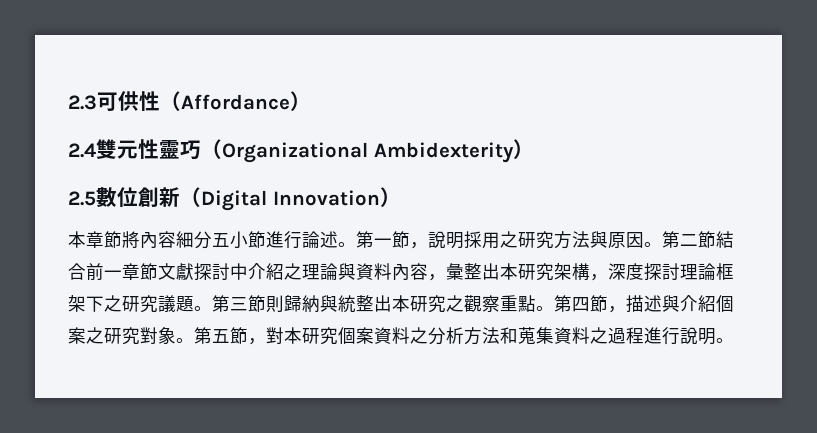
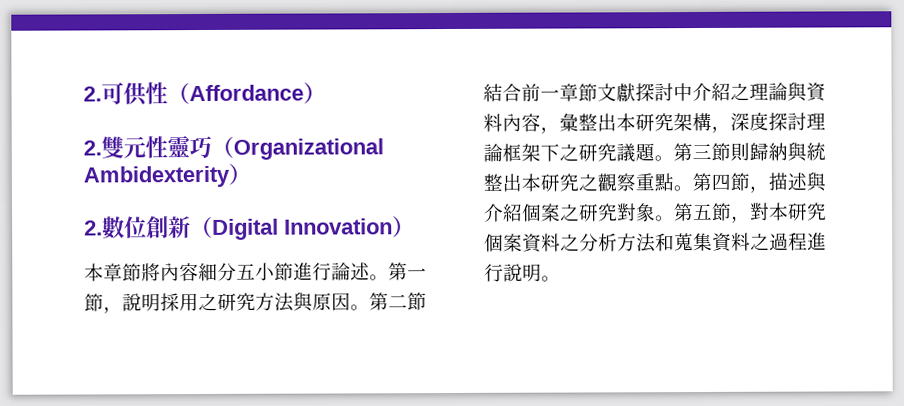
- 2.3可供性（Affordance）
+ 2.可供性（Affordance）
- 2.4雙元性靈巧（Organizational Ambidexterity）
+ 2.雙元性靈巧（Organizational Ambidexterity）
- 2.5數位創新（Digital Innovation）
+ 2.數位創新（Digital Innovation）

